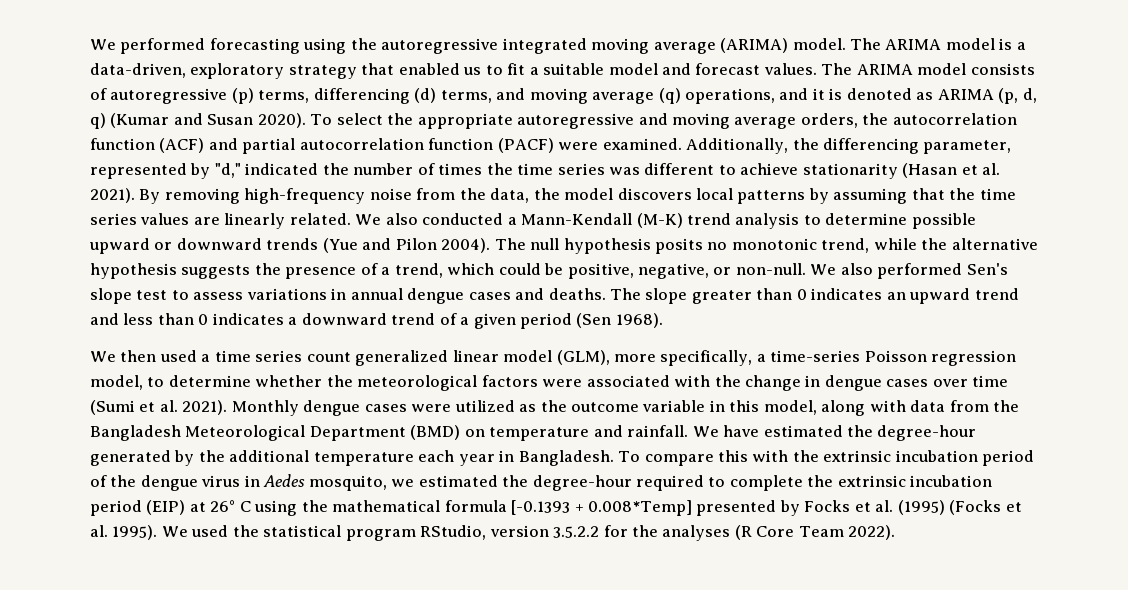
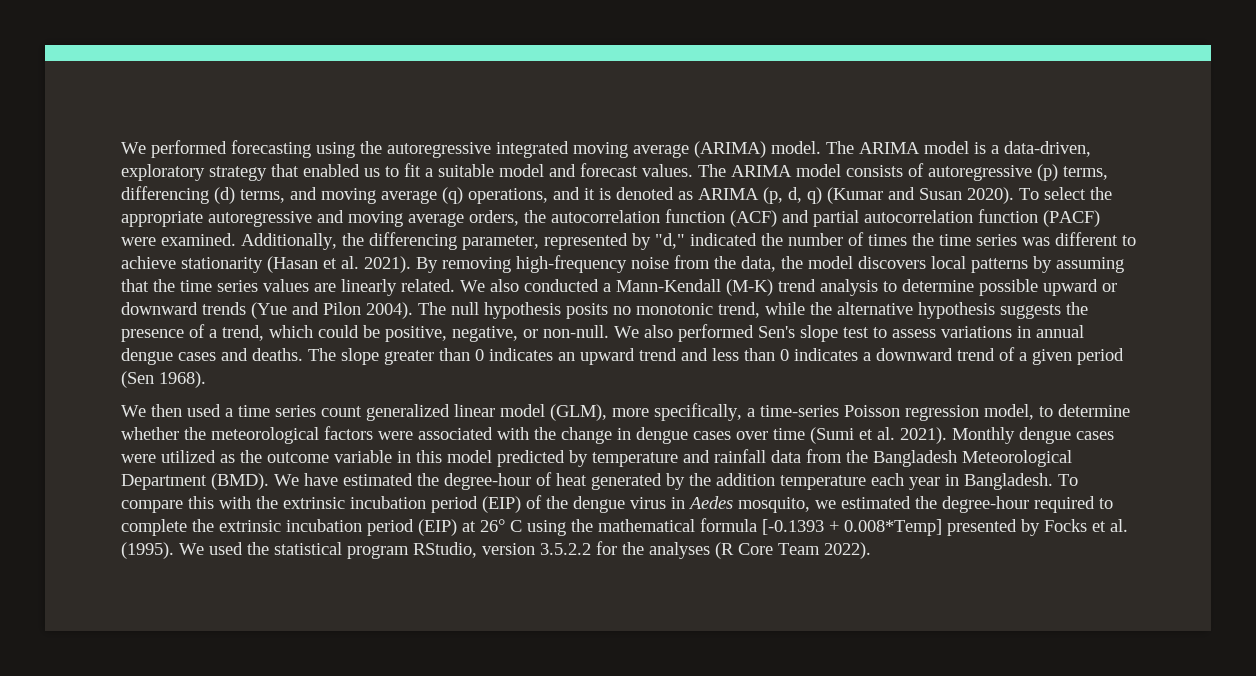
- Monthly dengue cases were utilized as the outcome variable in this model, along with data from the Bangladesh Meteorological Department (BMD) on temperature and rainfall.
+ Monthly dengue cases were utilized as the outcome variable in this model predicted by temperature and rainfall data from the Bangladesh Meteorological Department (BMD).
- We have estimated the degree-hour generated by the additional temperature each year in Bangladesh.
+ We have estimated the degree-hour of heat generated by the addition temperature each year in Bangladesh.
- To compare this with the extrinsic incubation period of the dengue virus in Aedes mosquito, we estimated the degree-hour required to complete the extrinsic incubation period (EIP) at 26° C using the mathematical formula [-0.1393 + 0.008*Temp] presented by Focks et al. (1995) (Focks et al. 1995).
+ To compare this with the extrinsic incubation period (EIP) of the dengue virus in Aedes mosquito, we estimated the degree-hour required to complete the extrinsic incubation period (EIP) at 26° C using the mathematical formula [-0.1393 + 0.008*Temp] presented by Focks et al. (1995).

